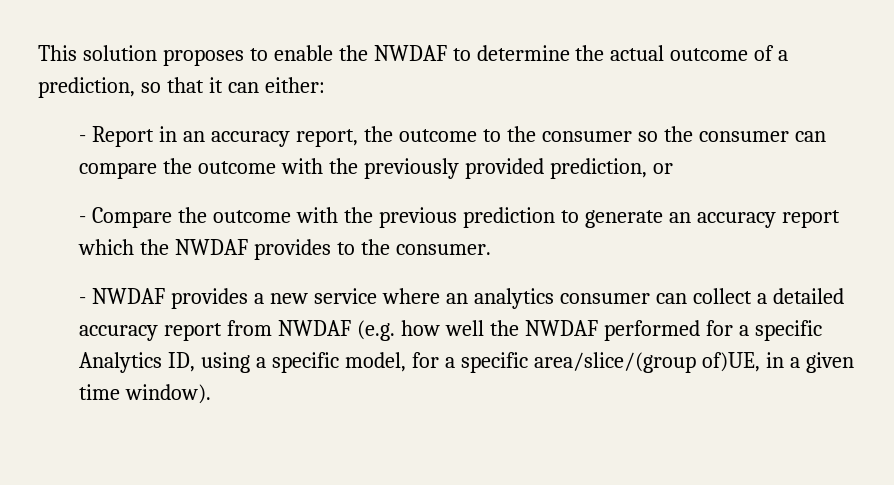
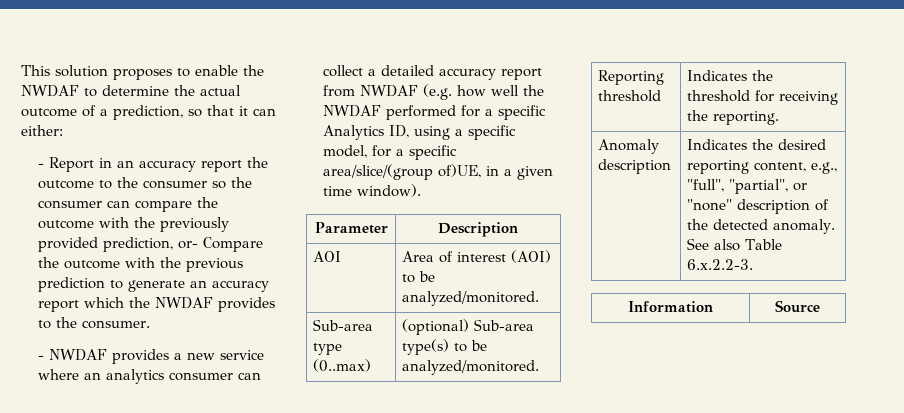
- - Report in an accuracy report, the outcome to the consumer so the consumer can compare the outcome with the previously provided prediction, or
- - Compare the outcome with the previous prediction to generate an accuracy report which the NWDAF provides to the consumer.
+ - Report in an accuracy report the outcome to the consumer so the consumer can compare the outcome with the previously provided prediction, or- Compare the outcome with the previous prediction to generate an accuracy report which the NWDAF provides to the consumer.
+ Parameter | Description
+ AOI | Area of interest (AOI) to be analyzed/monitored.
+ Sub-area type (0..max) | (optional) Sub-area type(s) to be analyzed/monitored.
+ Reporting threshold | Indicates the threshold for receiving the reporting.
+ Anomaly description | Indicates the desired reporting content, e.g., "full", "partial", or "none" description of the detected anomaly. See also Table 6.x.2.2-3.
+ Information | Source

